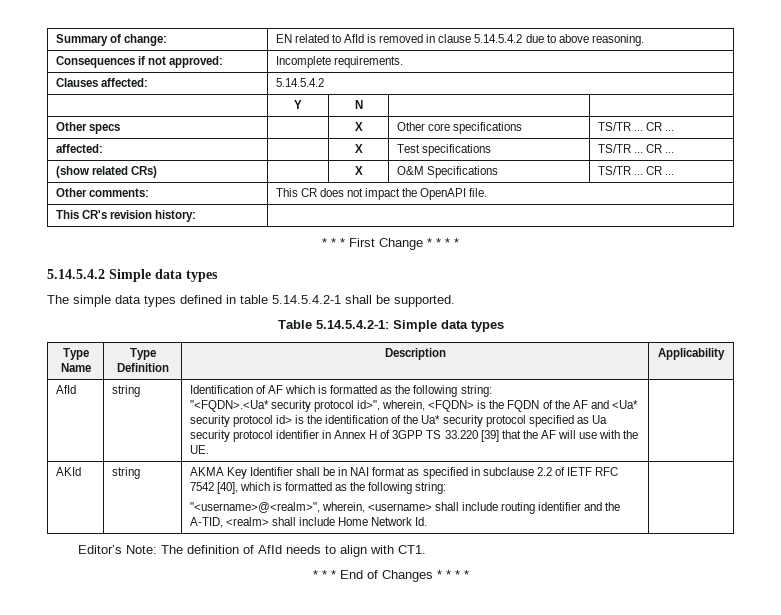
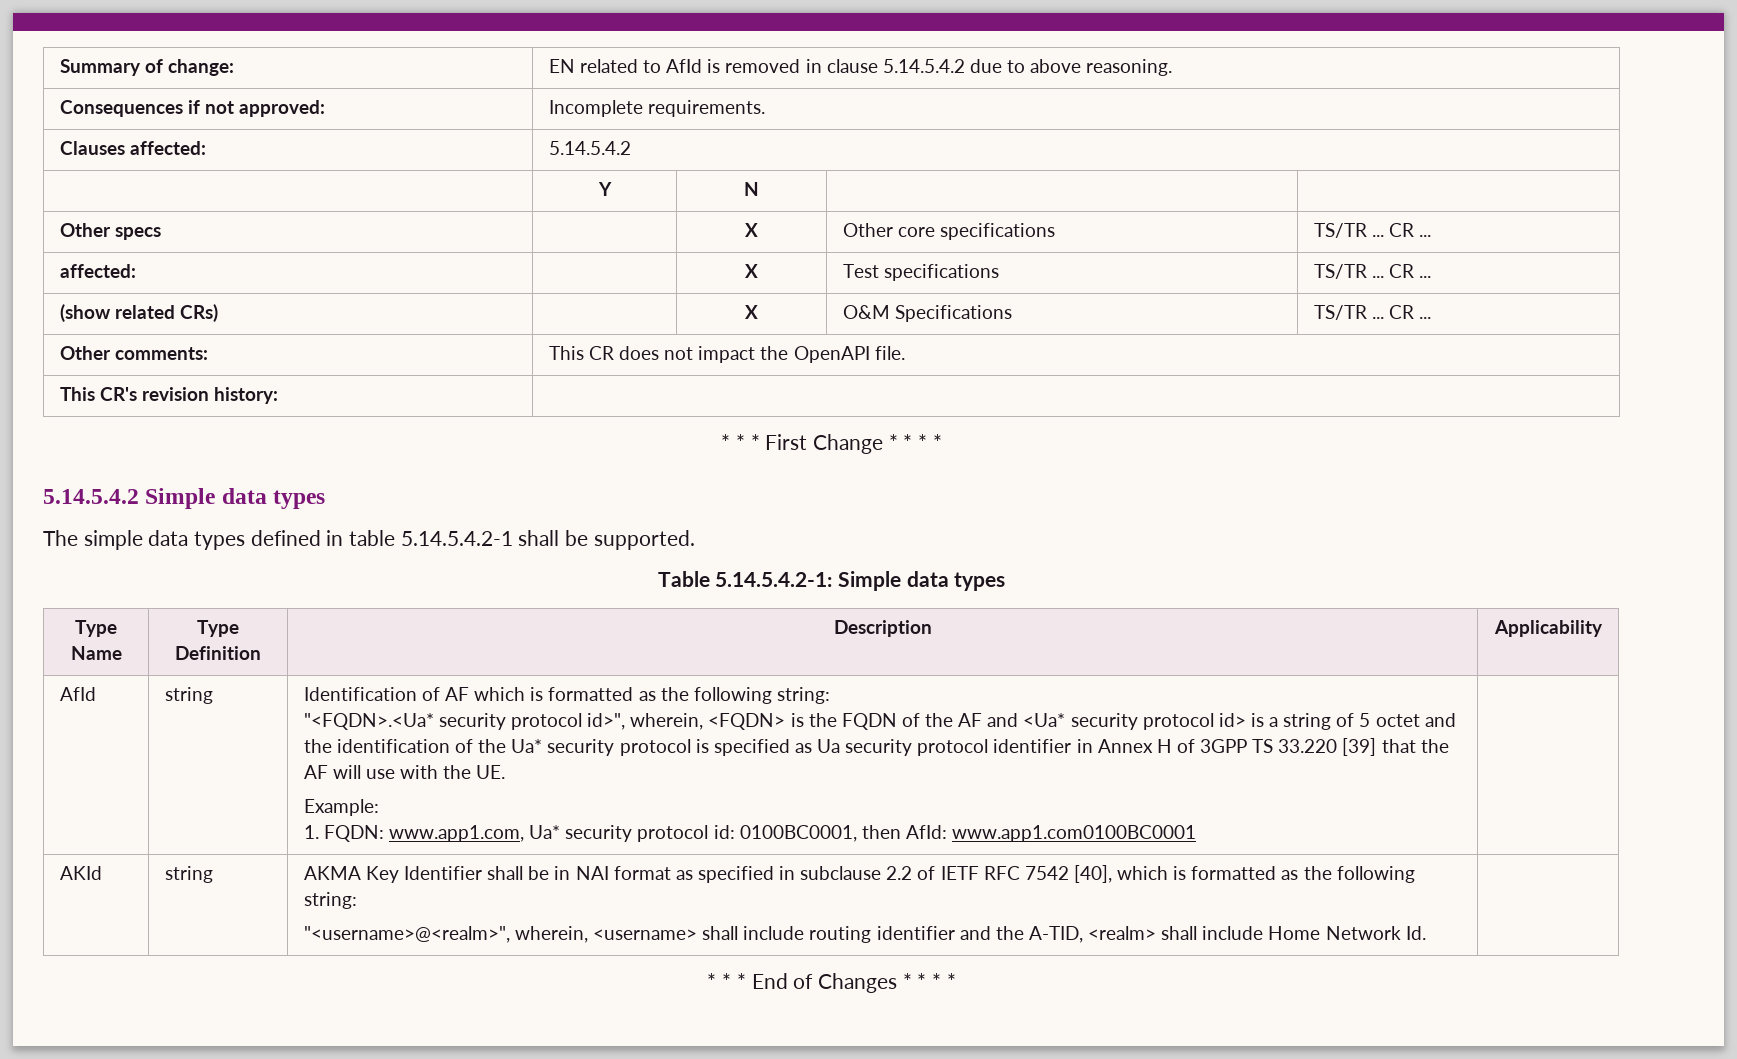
- "<FQDN>.<Ua* security protocol id>", wherein, <FQDN> is the FQDN of the AF and <Ua* security protocol id> is the identification of the Ua* security protocol specified as Ua security protocol identifier in Annex H of 3GPP TS 33.220 [39] that the AF will use with the UE.
+ "<FQDN>.<Ua* security protocol id>", wherein, <FQDN> is the FQDN of the AF and <Ua* security protocol id> is a string of 5 octet and the identification of the Ua* security protocol is specified as Ua security protocol identifier in Annex H of 3GPP TS 33.220 [39] that the AF will use with the UE.
+ Example:
+ 1. FQDN: www.app1.com, Ua* security protocol id: 0100BC0001, then AfId: www.app1.com0100BC0001
- Editor’s Note: The definition of AfId needs to align with CT1.

